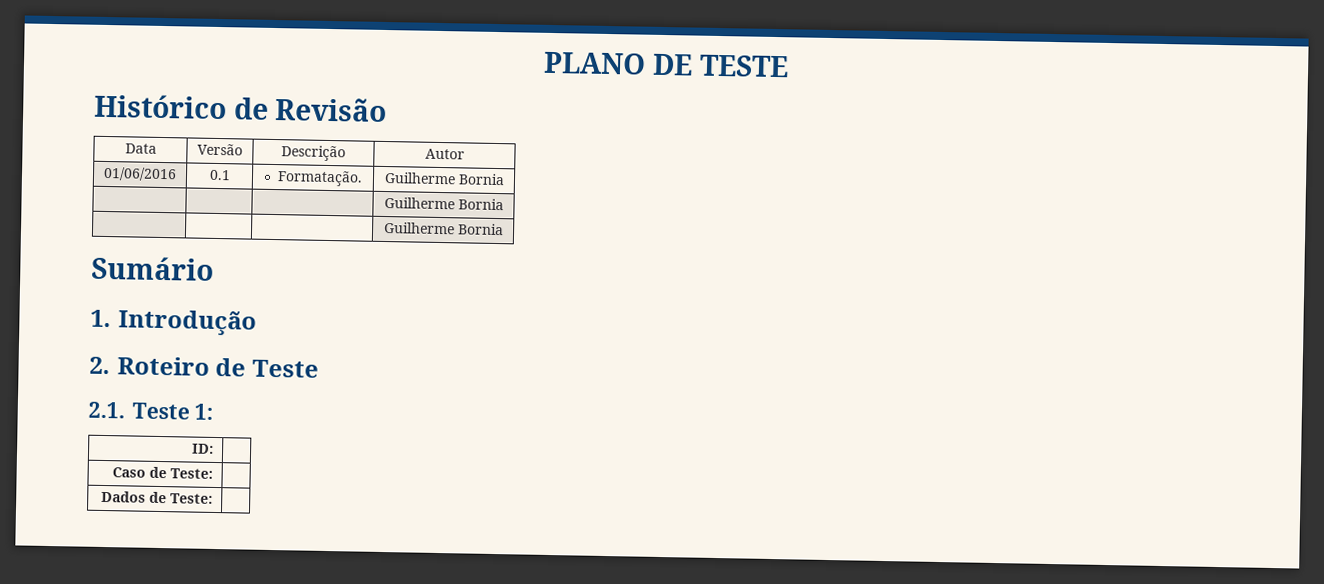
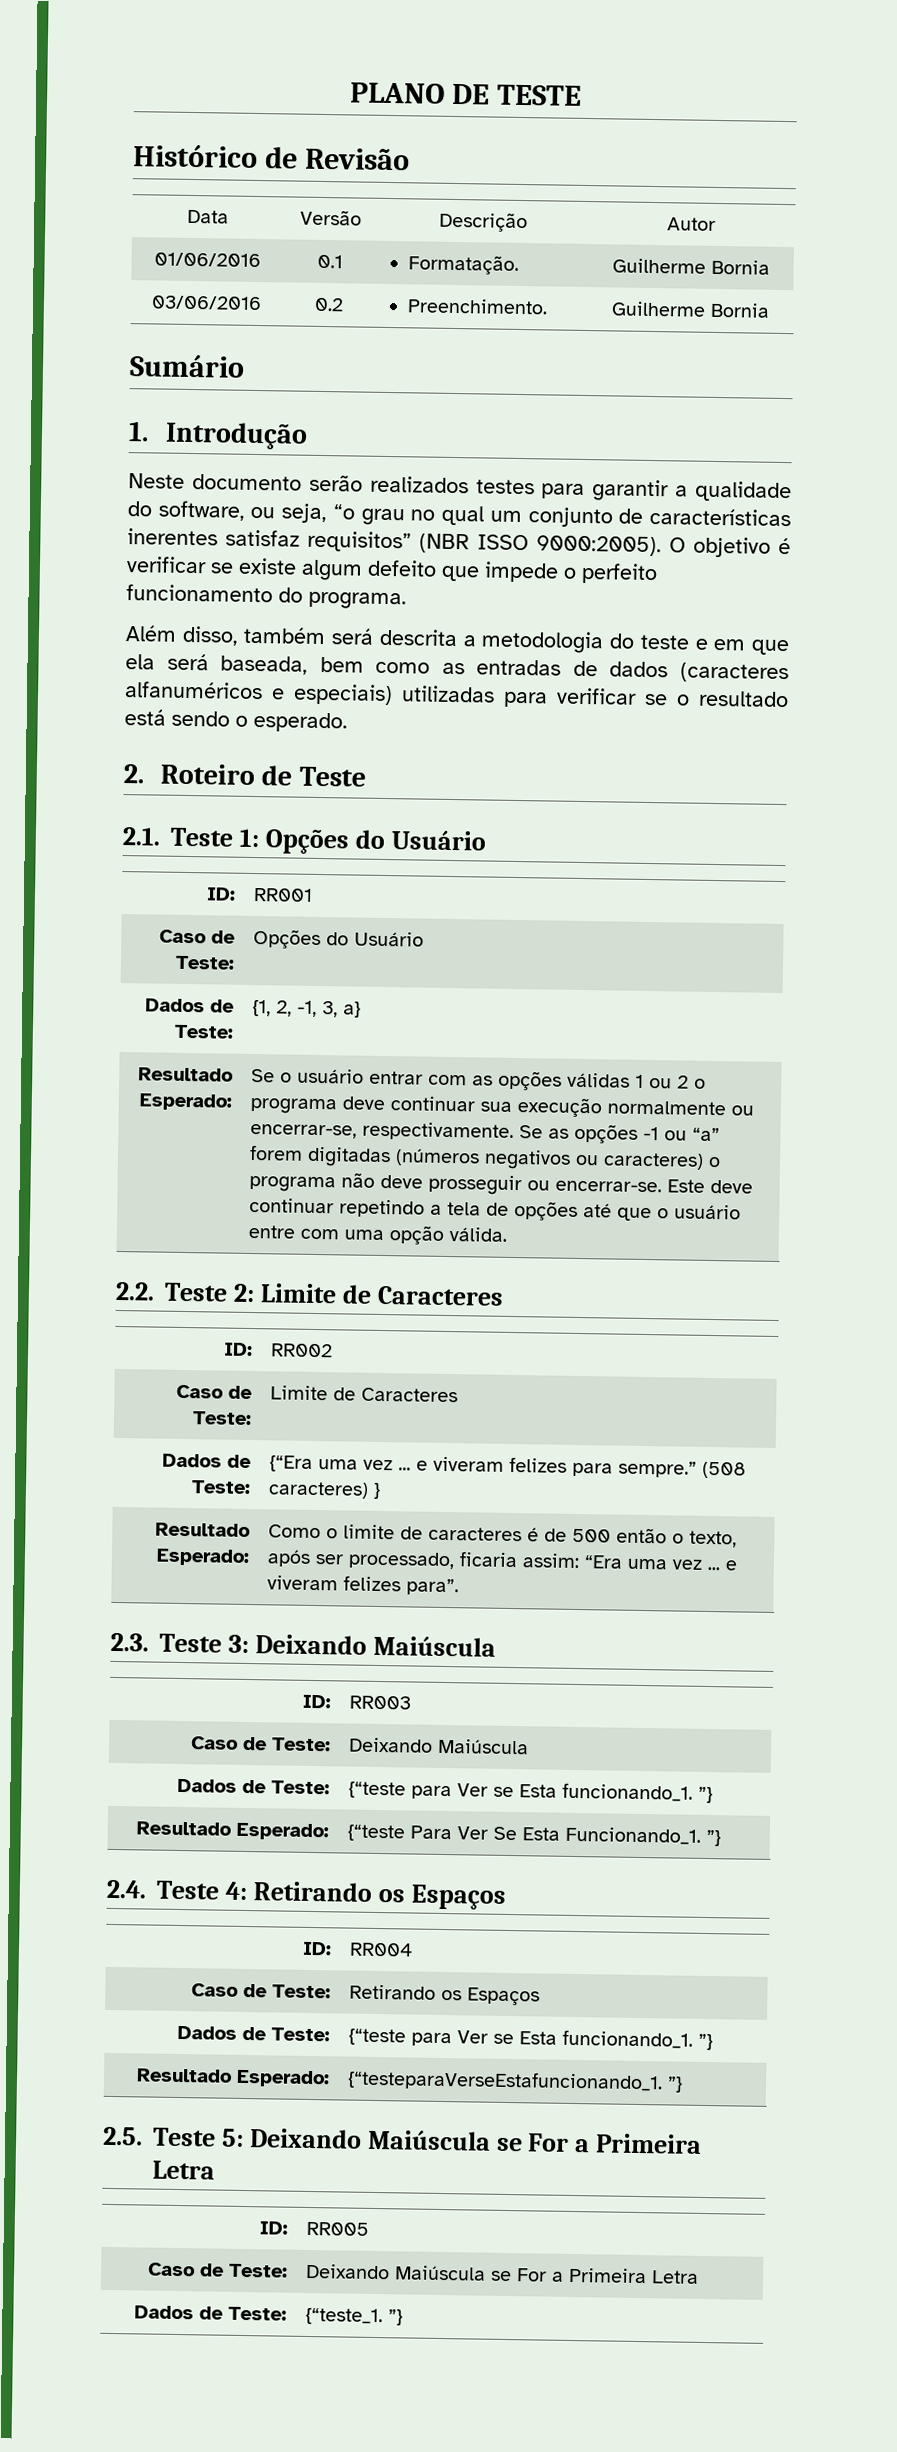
  01/06/2016 | 0.1 | Formatação. | Guilherme Bornia
- | | | Guilherme Bornia
- | | | Guilherme Bornia
+ 03/06/2016 | 0.2 | Preenchimento. | Guilherme Bornia
+ Neste documento serão realizados testes para garantir a qualidade do software, ou seja, “o grau no qual um conjunto de características inerentes satisfaz requisitos” (NBR ISSO 9000:2005). O objetivo é verificar se existe algum defeito que impede o perfeito funcionamento do programa.
+ Além disso, também será descrita a metodologia do teste e em que ela será baseada, bem como as entradas de dados (caracteres alfanuméricos e especiais) utilizadas para verificar se o resultado está sendo o esperado.
- 2.1. Teste 1:
- ID: |
- Caso de Teste: |
- Dados de Teste: |
+ 2.1. Teste 1: Opções do Usuário
+ ID: | RR001
+ Caso de Teste: | Opções do Usuário
+ Dados de Teste: | {1, 2, -1, 3, a}
+ Resultado Esperado: | Se o usuário entrar com as opções válidas 1 ou 2 o programa deve continuar sua execução normalmente ou encerrar-se, respectivamente. Se as opções -1 ou “a” forem digitadas (números negativos ou caracteres) o programa não deve prosseguir ou encerrar-se. Este deve continuar repetindo a tela de opções até que o usuário entre com uma opção válida.
+ 2.2. Teste 2: Limite de Caracteres
+ ID: | RR002
+ Caso de Teste: | Limite de Caracteres
+ Dados de Teste: | {“Era uma vez ... e viveram felizes para sempre.” (508 caracteres) }
+ Resultado Esperado: | Como o limite de caracteres é de 500 então o texto, após ser processado, ficaria assim: “Era uma vez ... e viveram felizes para”.
+ 2.3. Teste 3: Deixando Maiúscula
+ ID: | RR003
+ Caso de Teste: | Deixando Maiúscula
+ Dados de Teste: | {“teste para Ver se Esta funcionando_1. ”}
+ Resultado Esperado: | {“teste Para Ver Se Esta Funcionando_1. ”}
+ 2.4. Teste 4: Retirando os Espaços
+ ID: | RR004
+ Caso de Teste: | Retirando os Espaços
+ Dados de Teste: | {“teste para Ver se Esta funcionando_1. ”}
+ Resultado Esperado: | {“testeparaVerseEstafuncionando_1. ”}
+ 2.5. Teste 5: Deixando Maiúscula se For a Primeira Letra
+ ID: | RR005
+ Caso de Teste: | Deixando Maiúscula se For a Primeira Letra
+ Dados de Teste: | {“teste_1. ”}

